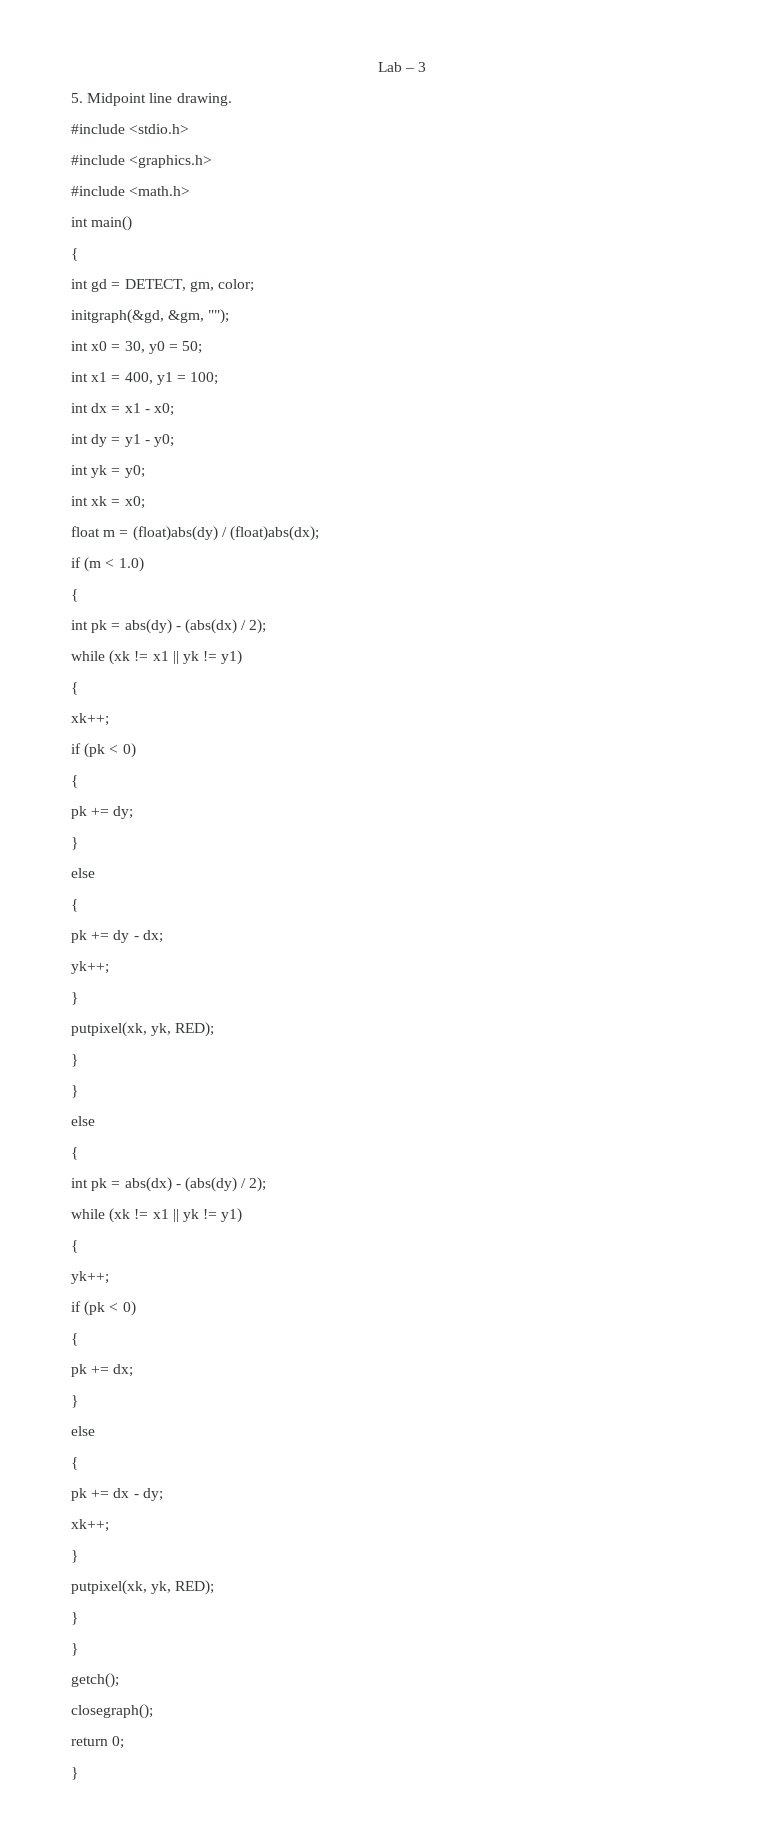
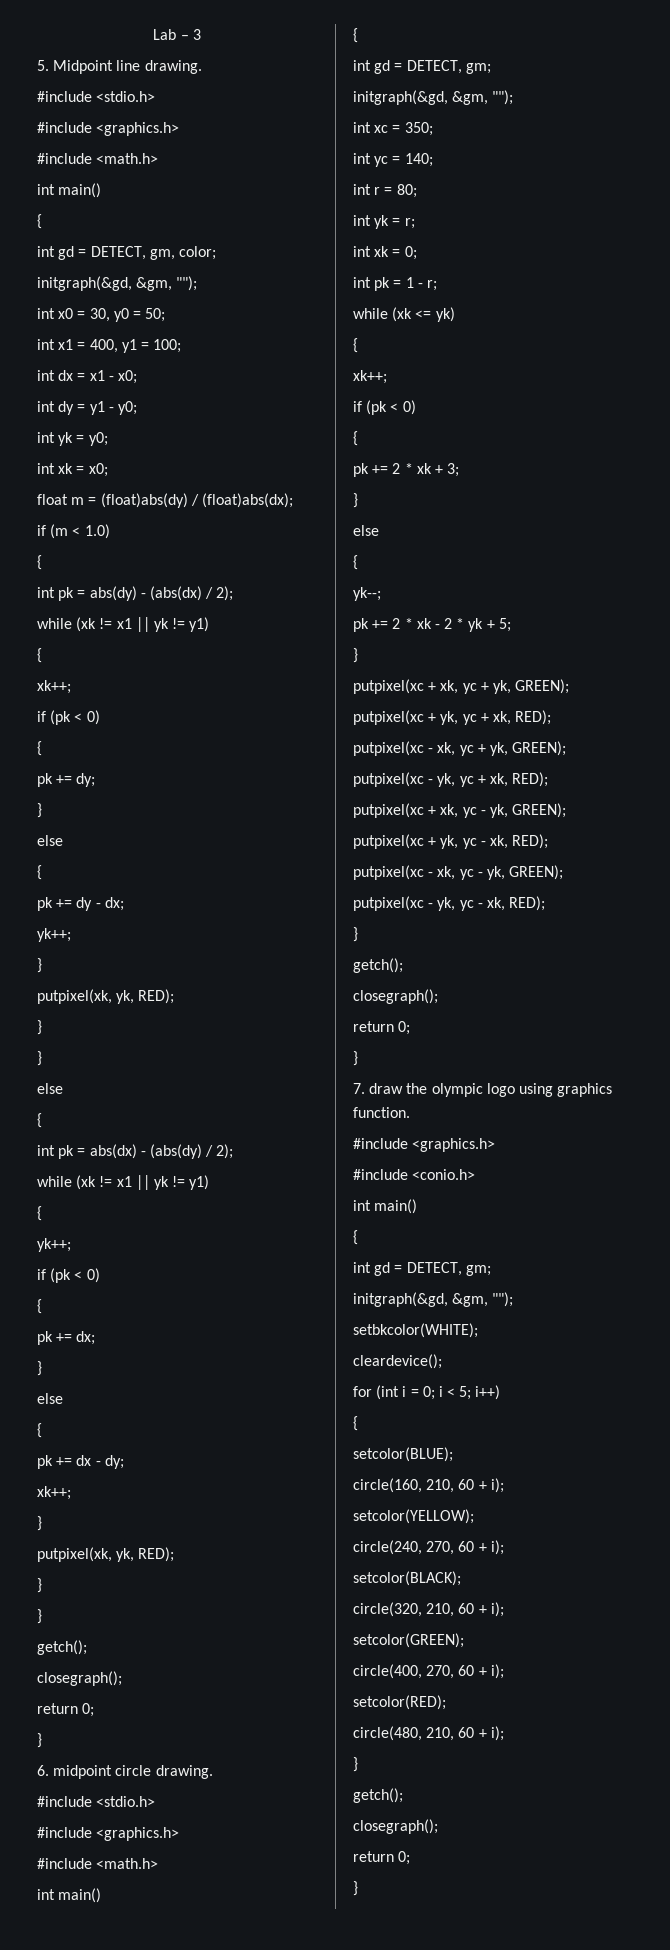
+ 6. midpoint circle drawing.
+ #include <stdio.h>
+ #include <graphics.h>
+ #include <math.h>
+ int main()
+ {
+ int gd = DETECT, gm;
+ initgraph(&gd, &gm, "");
+ int xc = 350;
+ int yc = 140;
+ int r = 80;
+ int yk = r;
+ int xk = 0;
+ int pk = 1 - r;
+ while (xk <= yk)
+ {
+ xk++;
+ if (pk < 0)
+ {
+ pk += 2 * xk + 3;
+ }
+ else
+ {
+ yk--;
+ pk += 2 * xk - 2 * yk + 5;
+ }
+ putpixel(xc + xk, yc + yk, GREEN);
+ putpixel(xc + yk, yc + xk, RED);
+ putpixel(xc - xk, yc + yk, GREEN);
+ putpixel(xc - yk, yc + xk, RED);
+ putpixel(xc + xk, yc - yk, GREEN);
+ putpixel(xc + yk, yc - xk, RED);
+ putpixel(xc - xk, yc - yk, GREEN);
+ putpixel(xc - yk, yc - xk, RED);
+ }
+ getch();
+ closegraph();
+ return 0;
+ }
+ 7. draw the olympic logo using graphics function.
+ #include <graphics.h>
+ #include <conio.h>
+ int main()
+ {
+ int gd = DETECT, gm;
+ initgraph(&gd, &gm, "");
+ setbkcolor(WHITE);
+ cleardevice();
+ for (int i = 0; i < 5; i++)
+ {
+ setcolor(BLUE);
+ circle(160, 210, 60 + i);
+ setcolor(YELLOW);
+ circle(240, 270, 60 + i);
+ setcolor(BLACK);
+ circle(320, 210, 60 + i);
+ setcolor(GREEN);
+ circle(400, 270, 60 + i);
+ setcolor(RED);
+ circle(480, 210, 60 + i);
+ }
+ getch();
+ closegraph();
+ return 0;
+ }

